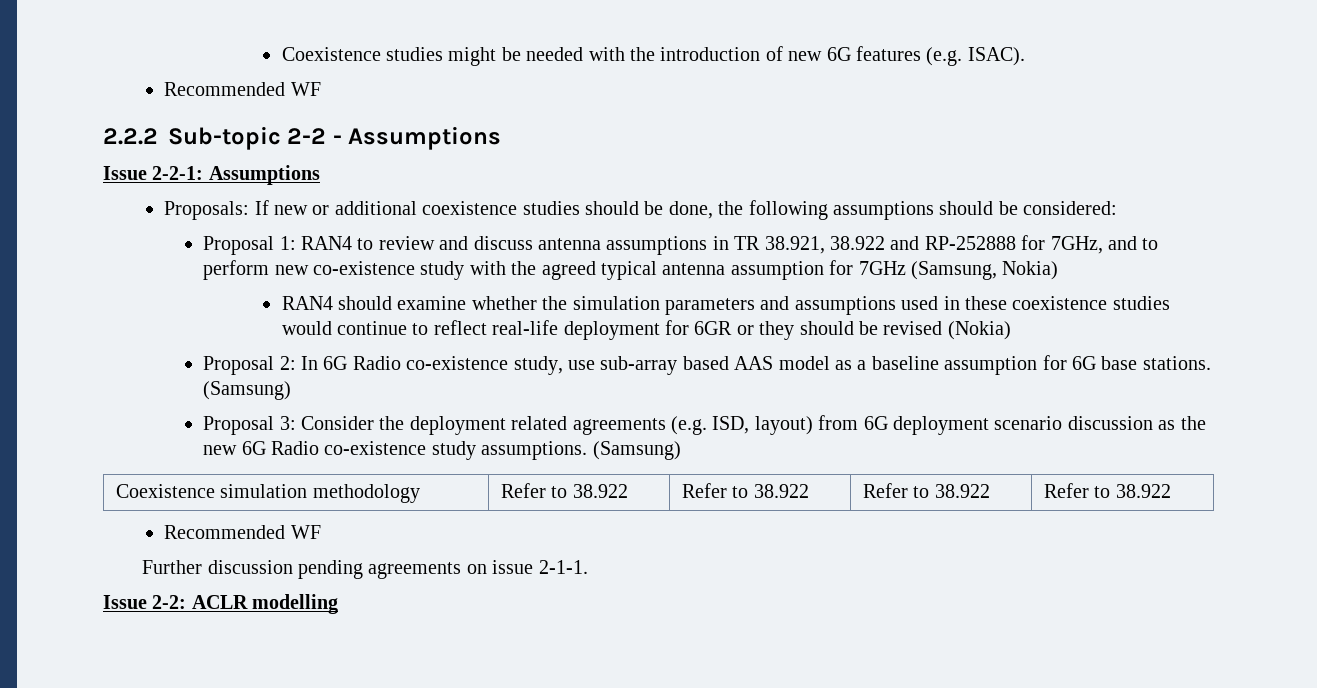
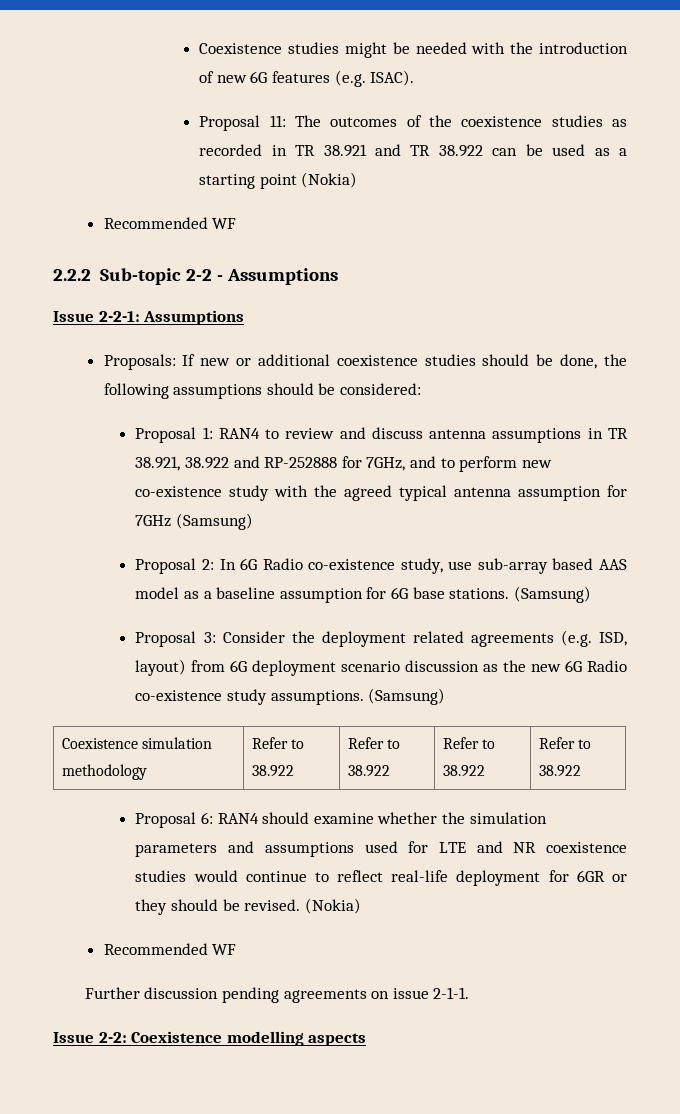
+ Proposal 11: The outcomes of the coexistence studies as recorded in TR 38.921 and TR 38.922 can be used as a starting point (Nokia)
- Proposal 1: RAN4 to review and discuss antenna assumptions in TR 38.921, 38.922 and RP-252888 for 7GHz, and to perform new co-existence study with the agreed typical antenna assumption for 7GHz (Samsung, Nokia)
- RAN4 should examine whether the simulation parameters and assumptions used in these coexistence studies would continue to reflect real-life deployment for 6GR or they should be revised (Nokia)
+ Proposal 1: RAN4 to review and discuss antenna assumptions in TR 38.921, 38.922 and RP-252888 for 7GHz, and to perform new co-existence study with the agreed typical antenna assumption for 7GHz (Samsung)
+ Proposal 6: RAN4 should examine whether the simulation parameters and assumptions used for LTE and NR coexistence studies would continue to reflect real-life deployment for 6GR or they should be revised. (Nokia)
- Issue 2-2: ACLR modelling
+ Issue 2-2: Coexistence modelling aspects

